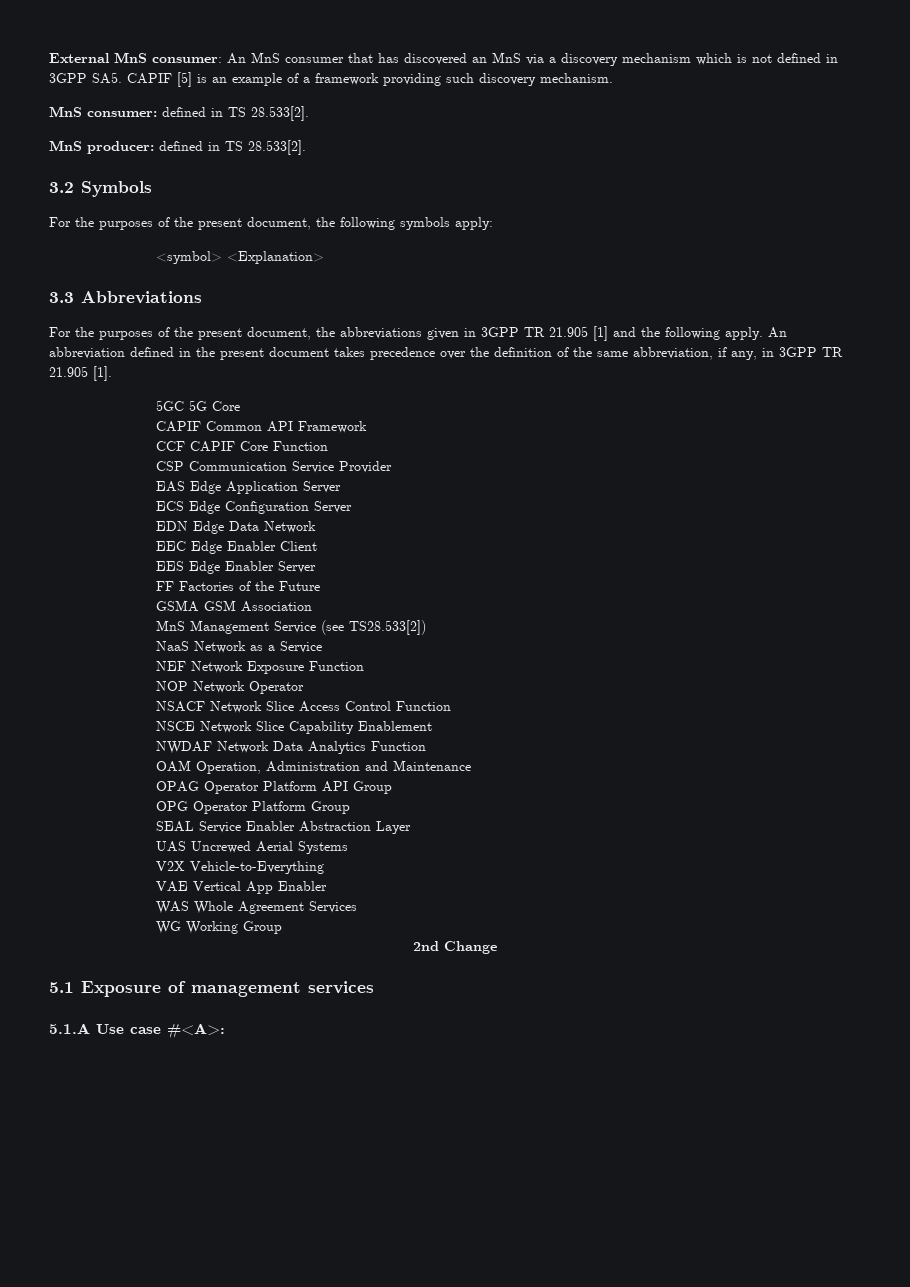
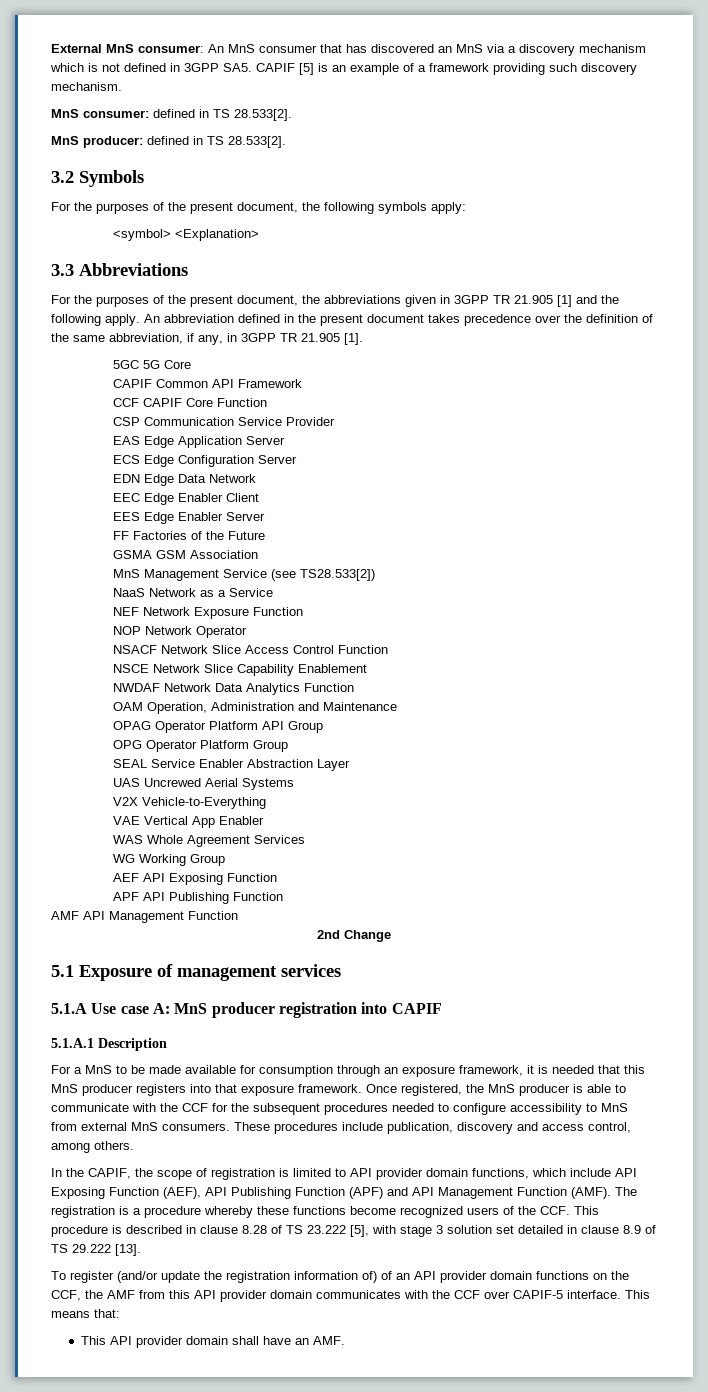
+ AEF API Exposing Function
+ APF API Publishing Function
+ AMF API Management Function
- 5.1.A Use case #<A>:
+ 5.1.A Use case A: MnS producer registration into CAPIF
+ 5.1.A.1 Description
+ For a MnS to be made available for consumption through an exposure framework, it is needed that this MnS producer registers into that exposure framework. Once registered, the MnS producer is able to communicate with the CCF for the subsequent procedures needed to configure accessibility to MnS from external MnS consumers. These procedures include publication, discovery and access control, among others.
+ In the CAPIF, the scope of registration is limited to API provider domain functions, which include API Exposing Function (AEF), API Publishing Function (APF) and API Management Function (AMF). The registration is a procedure whereby these functions become recognized users of the CCF. This procedure is described in clause 8.28 of TS 23.222 [5], with stage 3 solution set detailed in clause 8.9 of TS 29.222 [13].
+ To register (and/or update the registration information of) of an API provider domain functions on the CCF, the AMF from this API provider domain communicates with the CCF over CAPIF-5 interface. This means that:
+ This API provider domain shall have an AMF.

